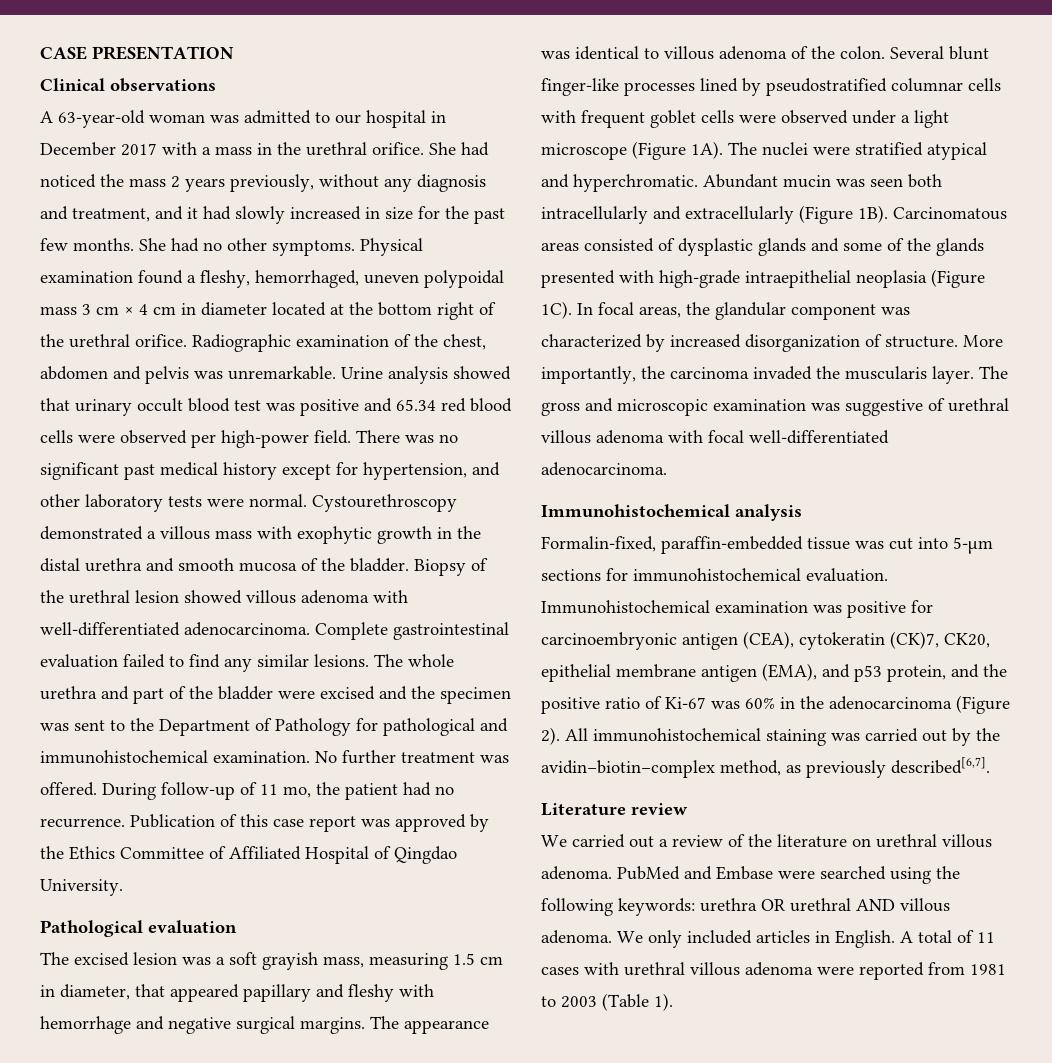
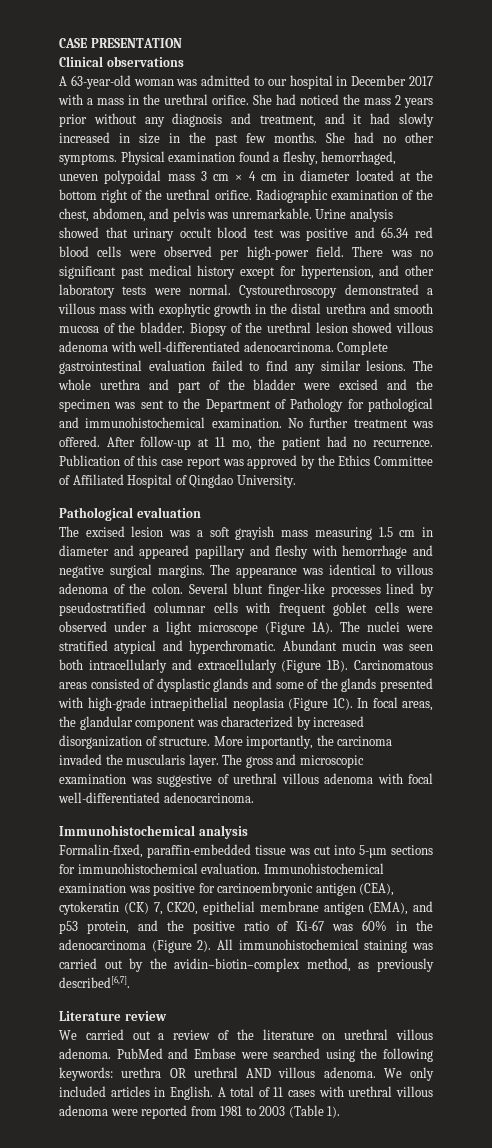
- She had noticed the mass 2 years previously, without any diagnosis and treatment, and it had slowly increased in size for the past few months.
+ She had noticed the mass 2 years prior without any diagnosis and treatment, and it had slowly increased in size in the past few months.
- Radiographic examination of the chest, abdomen and pelvis was unremarkable.
+ Radiographic examination of the chest, abdomen, and pelvis was unremarkable.
- During follow-up of 11 mo, the patient had no recurrence.
+ After follow-up at 11 mo, the patient had no recurrence.
- The excised lesion was a soft grayish mass, measuring 1.5 cm in diameter, that appeared papillary and fleshy with hemorrhage and negative surgical margins.
+ The excised lesion was a soft grayish mass measuring 1.5 cm in diameter and appeared papillary and fleshy with hemorrhage and negative surgical margins.
- Immunohistochemical examination was positive for carcinoembryonic antigen (CEA), cytokeratin (CK)7, CK20, epithelial membrane antigen (EMA), and p53 protein, and the positive ratio of Ki-67 was 60% in the adenocarcinoma (Figure 2).
+ Immunohistochemical examination was positive for carcinoembryonic antigen (CEA), cytokeratin (CK) 7, CK20, epithelial membrane antigen (EMA), and p53 protein, and the positive ratio of Ki-67 was 60% in the adenocarcinoma (Figure 2).

